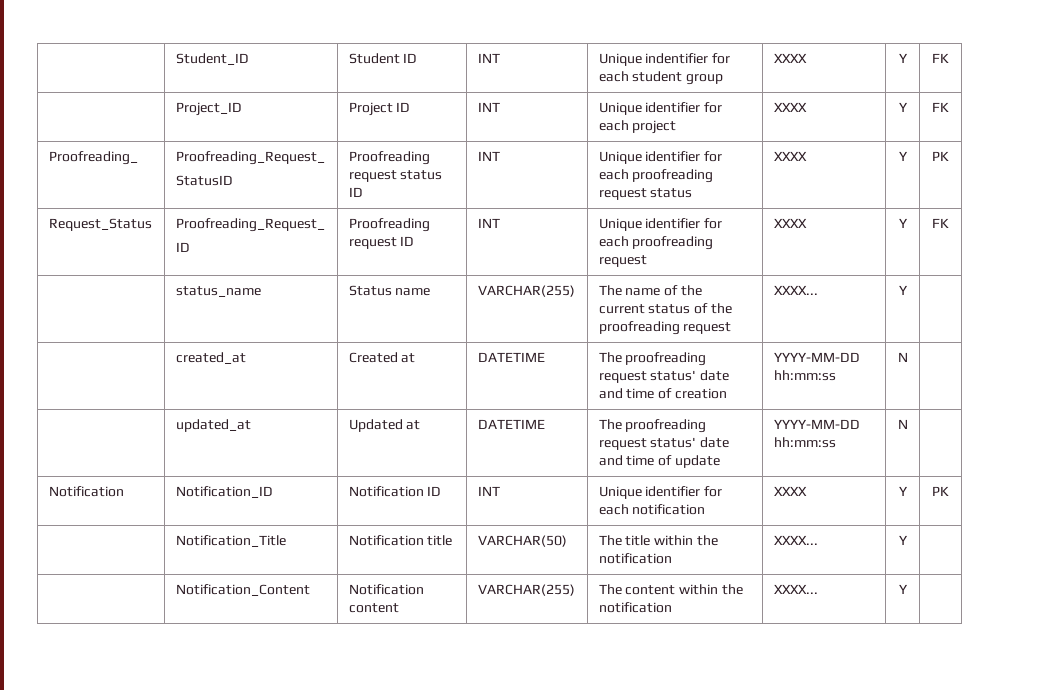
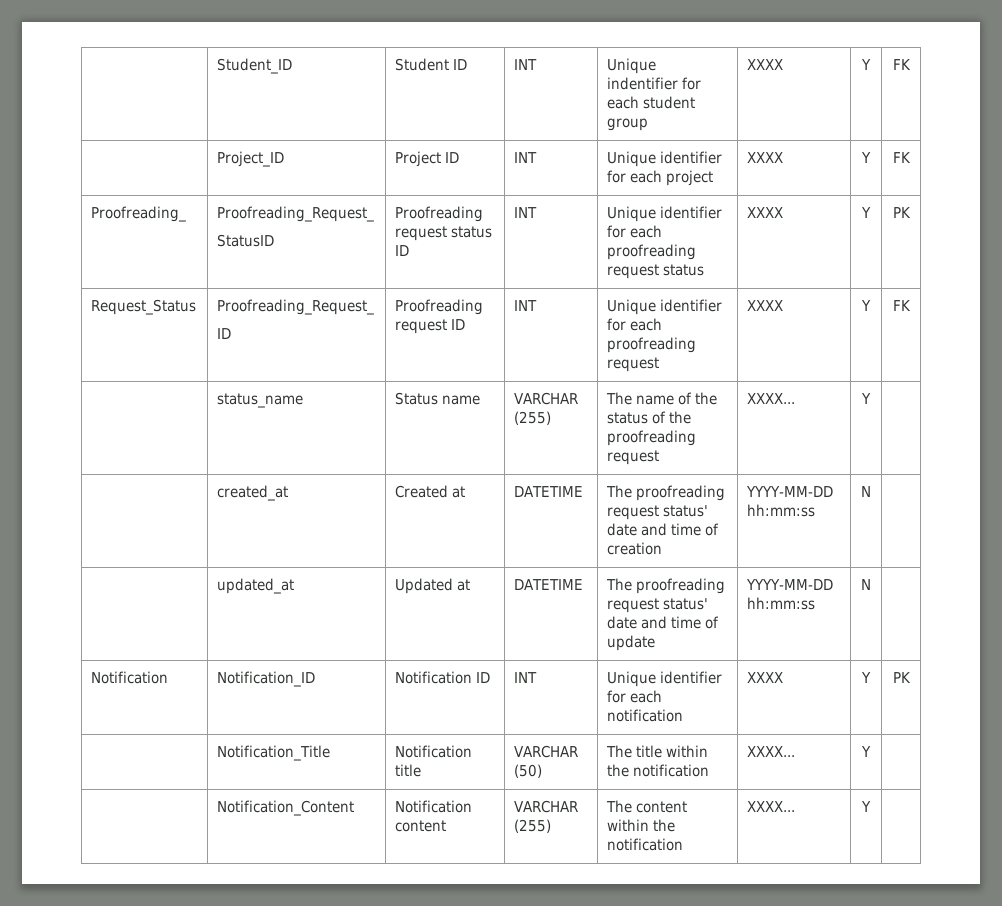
- | status_name | Status name | VARCHAR(255) | The name of the current status of the proofreading request | XXXX... | Y |
+ | status_name | Status name | VARCHAR (255) | The name of the status of the proofreading request | XXXX... | Y |
- | Notification_Title | Notification title | VARCHAR(50) | The title within the notification | XXXX... | Y |
+ | Notification_Title | Notification title | VARCHAR (50) | The title within the notification | XXXX... | Y |
- | Notification_Content | Notification content | VARCHAR(255) | The content within the notification | XXXX... | Y |
+ | Notification_Content | Notification content | VARCHAR (255) | The content within the notification | XXXX... | Y |

